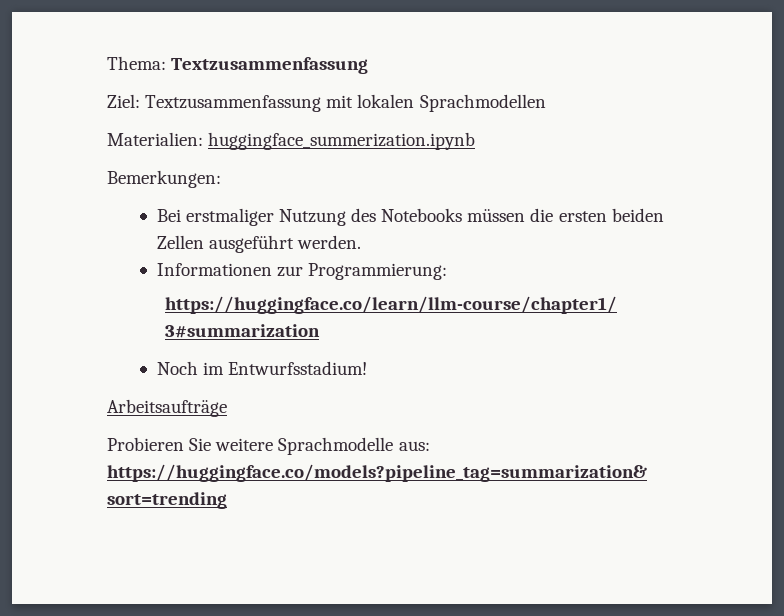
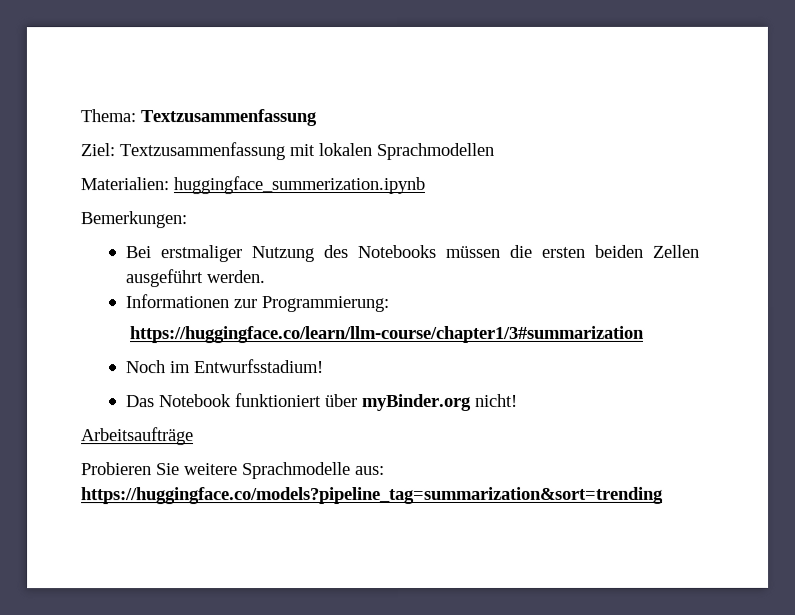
+ Das Notebook funktioniert über myBinder.org nicht!

